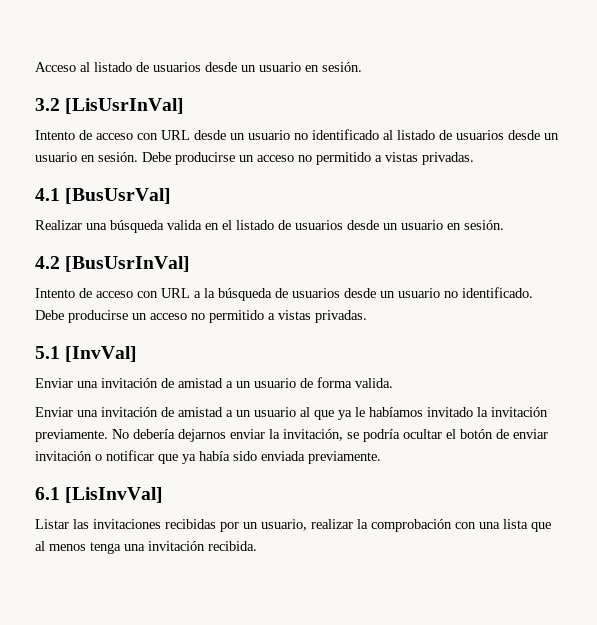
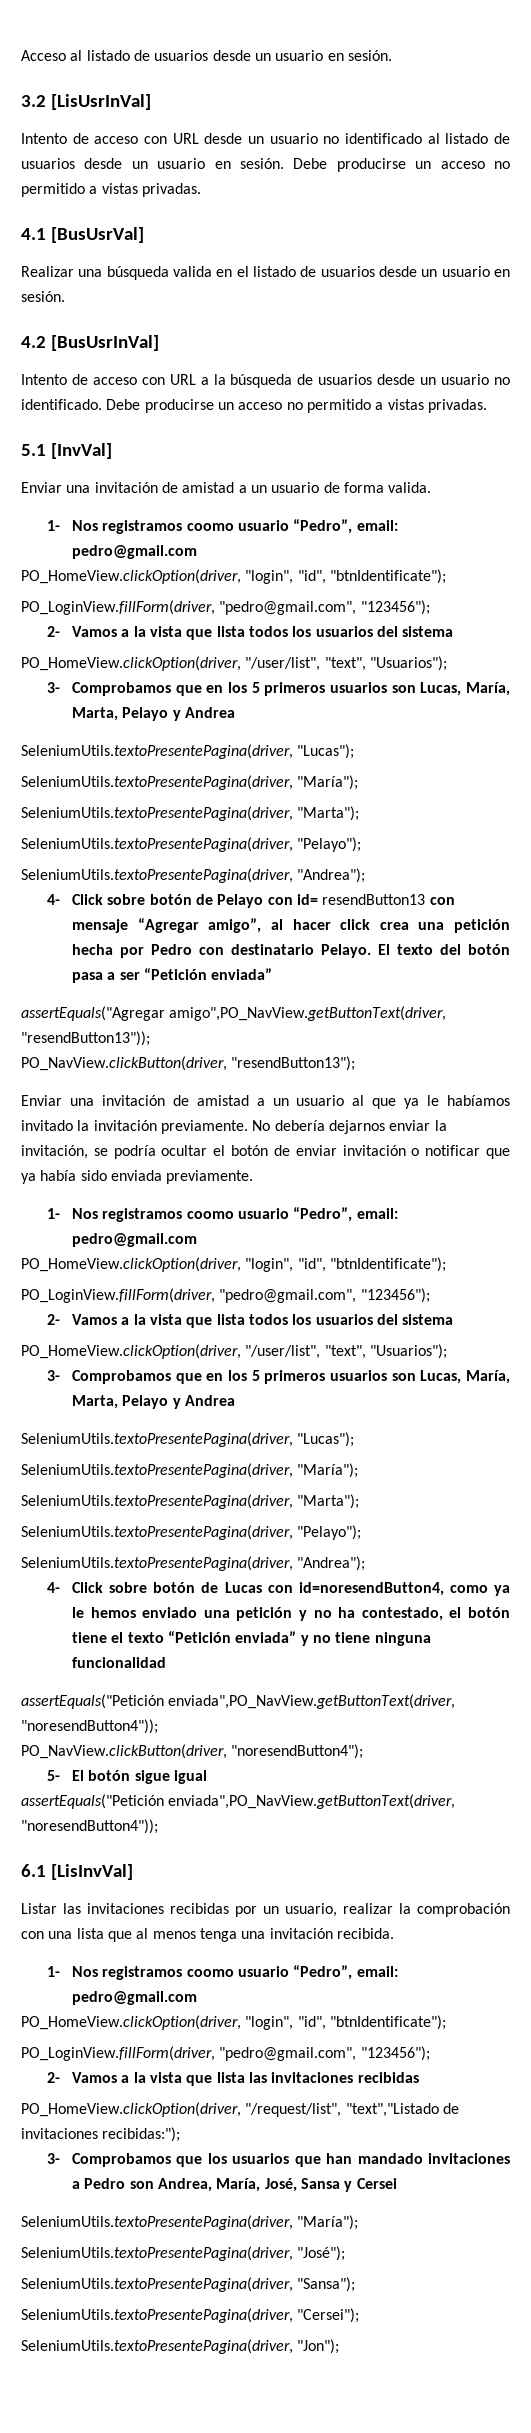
  Enviar una invitación de amistad a un usuario de forma valida.
+ 1- Nos registramos coomo usuario “Pedro”, email: pedro@gmail.com
+ PO_HomeView.clickOption(driver, "login", "id", "btnIdentificate");
+ PO_LoginView.fillForm(driver, "pedro@gmail.com", "123456");
+ 2- Vamos a la vista que lista todos los usuarios del sistema
+ PO_HomeView.clickOption(driver, "/user/list", "text", "Usuarios");
+ 3- Comprobamos que en los 5 primeros usuarios son Lucas, María, Marta, Pelayo y Andrea
+ SeleniumUtils.textoPresentePagina(driver, "Lucas");
+ SeleniumUtils.textoPresentePagina(driver, "María");
+ SeleniumUtils.textoPresentePagina(driver, "Marta");
+ SeleniumUtils.textoPresentePagina(driver, "Pelayo");
+ SeleniumUtils.textoPresentePagina(driver, "Andrea");
+ 4- Click sobre botón de Pelayo con id= resendButton13 con mensaje “Agregar amigo”, al hacer click crea una petición hecha por Pedro con destinatario Pelayo. El texto del botón pasa a ser “Petición enviada”
+ assertEquals("Agregar amigo",PO_NavView.getButtonText(driver, "resendButton13"));
+ PO_NavView.clickButton(driver, "resendButton13");
  No debería dejarnos enviar la invitación, se podría ocultar el botón de enviar invitación o notificar que ya había sido enviada previamente.
+ 1- Nos registramos coomo usuario “Pedro”, email: pedro@gmail.com
+ PO_HomeView.clickOption(driver, "login", "id", "btnIdentificate");
+ PO_LoginView.fillForm(driver, "pedro@gmail.com", "123456");
+ 2- Vamos a la vista que lista todos los usuarios del sistema
+ PO_HomeView.clickOption(driver, "/user/list", "text", "Usuarios");
+ 3- Comprobamos que en los 5 primeros usuarios son Lucas, María, Marta, Pelayo y Andrea
+ SeleniumUtils.textoPresentePagina(driver, "Lucas");
+ SeleniumUtils.textoPresentePagina(driver, "María");
+ SeleniumUtils.textoPresentePagina(driver, "Marta");
+ SeleniumUtils.textoPresentePagina(driver, "Pelayo");
+ SeleniumUtils.textoPresentePagina(driver, "Andrea");
+ 4- Click sobre botón de Lucas con id=noresendButton4, como ya le hemos enviado una petición y no ha contestado, el botón tiene el texto “Petición enviada” y no tiene ninguna funcionalidad
+ assertEquals("Petición enviada",PO_NavView.getButtonText(driver, "noresendButton4"));
+ PO_NavView.clickButton(driver, "noresendButton4");
+ 5- El botón sigue igual
+ assertEquals("Petición enviada",PO_NavView.getButtonText(driver, "noresendButton4"));
  Listar las invitaciones recibidas por un usuario, realizar la comprobación con una lista que al menos tenga una invitación recibida.
+ 1- Nos registramos coomo usuario “Pedro”, email: pedro@gmail.com
+ PO_HomeView.clickOption(driver, "login", "id", "btnIdentificate");
+ PO_LoginView.fillForm(driver, "pedro@gmail.com", "123456");
+ 2- Vamos a la vista que lista las invitaciones recibidas
+ PO_HomeView.clickOption(driver, "/request/list", "text","Listado de invitaciones recibidas:");
+ 3- Comprobamos que los usuarios que han mandado invitaciones a Pedro son Andrea, María, José, Sansa y Cersei
+ SeleniumUtils.textoPresentePagina(driver, "María");
+ SeleniumUtils.textoPresentePagina(driver, "José");
+ SeleniumUtils.textoPresentePagina(driver, "Sansa");
+ SeleniumUtils.textoPresentePagina(driver, "Cersei");
+ SeleniumUtils.textoPresentePagina(driver, "Jon");

